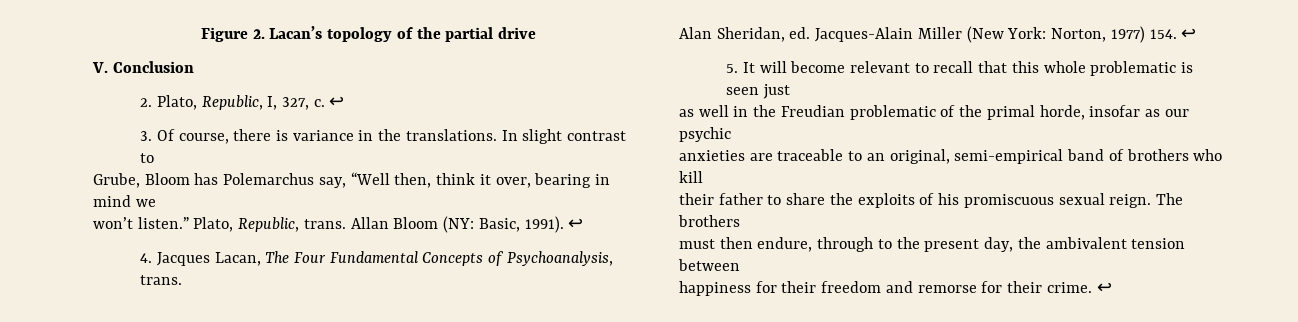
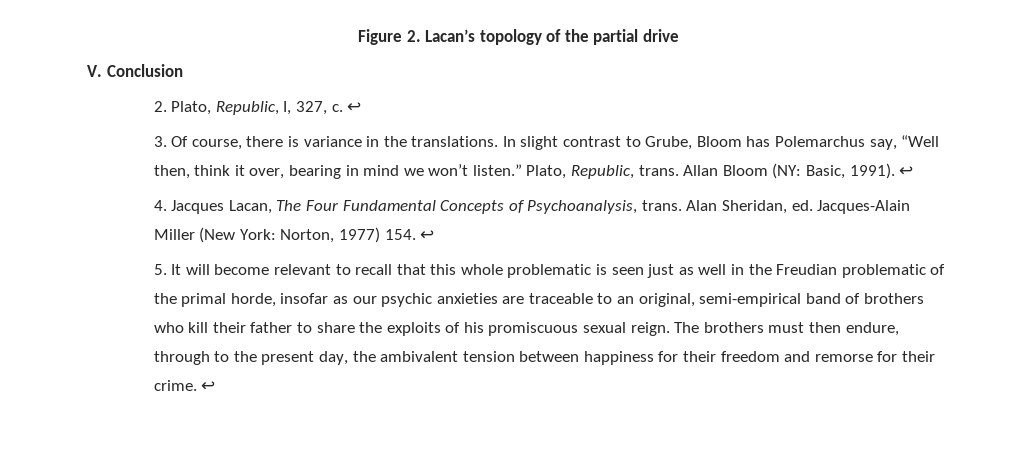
- In slight contrast to
- Grube, Bloom has Polemarchus say, “Well then, think it over, bearing in mind we
- won’t listen.”
+ In slight contrast to Grube, Bloom has Polemarchus say, “Well then, think it over, bearing in mind we won’t listen.”
- 4. Jacques Lacan, The Four Fundamental Concepts of Psychoanalysis, trans.
- Alan Sheridan, ed. Jacques-Alain Miller (New York: Norton, 1977) 154. ↩
+ 4. Jacques Lacan, The Four Fundamental Concepts of Psychoanalysis, trans. Alan Sheridan, ed. Jacques-Alain Miller (New York: Norton, 1977) 154. ↩
- 5. It will become relevant to recall that this whole problematic is seen just
- as well in the Freudian problematic of the primal horde, insofar as our psychic
- anxieties are traceable to an original, semi-empirical band of brothers who kill
- their father to share the exploits of his promiscuous sexual reign.
+ 5. It will become relevant to recall that this whole problematic is seen just as well in the Freudian problematic of the primal horde, insofar as our psychic anxieties are traceable to an original, semi-empirical band of brothers who kill their father to share the exploits of his promiscuous sexual reign.
- The brothers
- must then endure, through to the present day, the ambivalent tension between
- happiness for their freedom and remorse for their crime.
+ The brothers must then endure, through to the present day, the ambivalent tension between happiness for their freedom and remorse for their crime.

